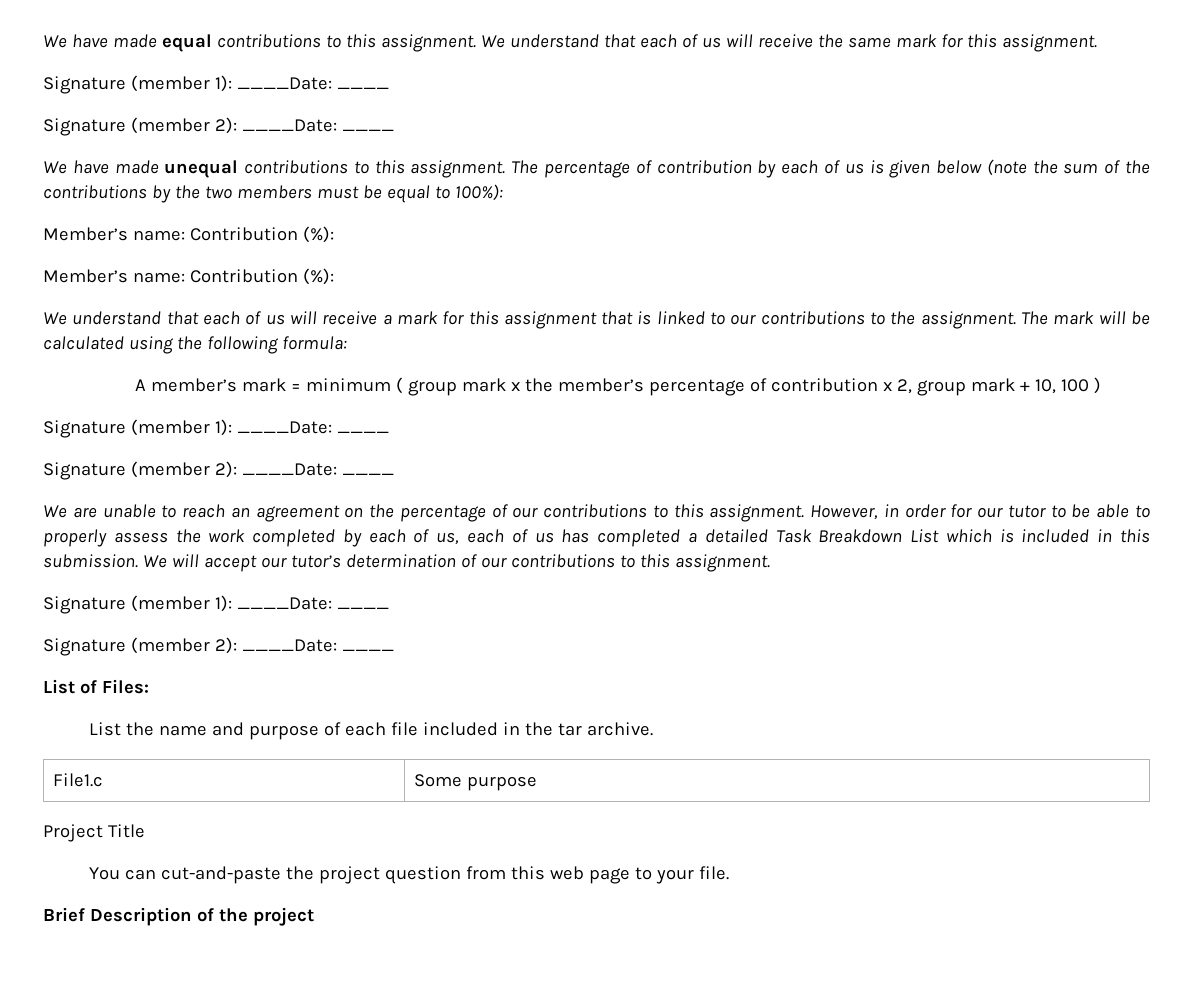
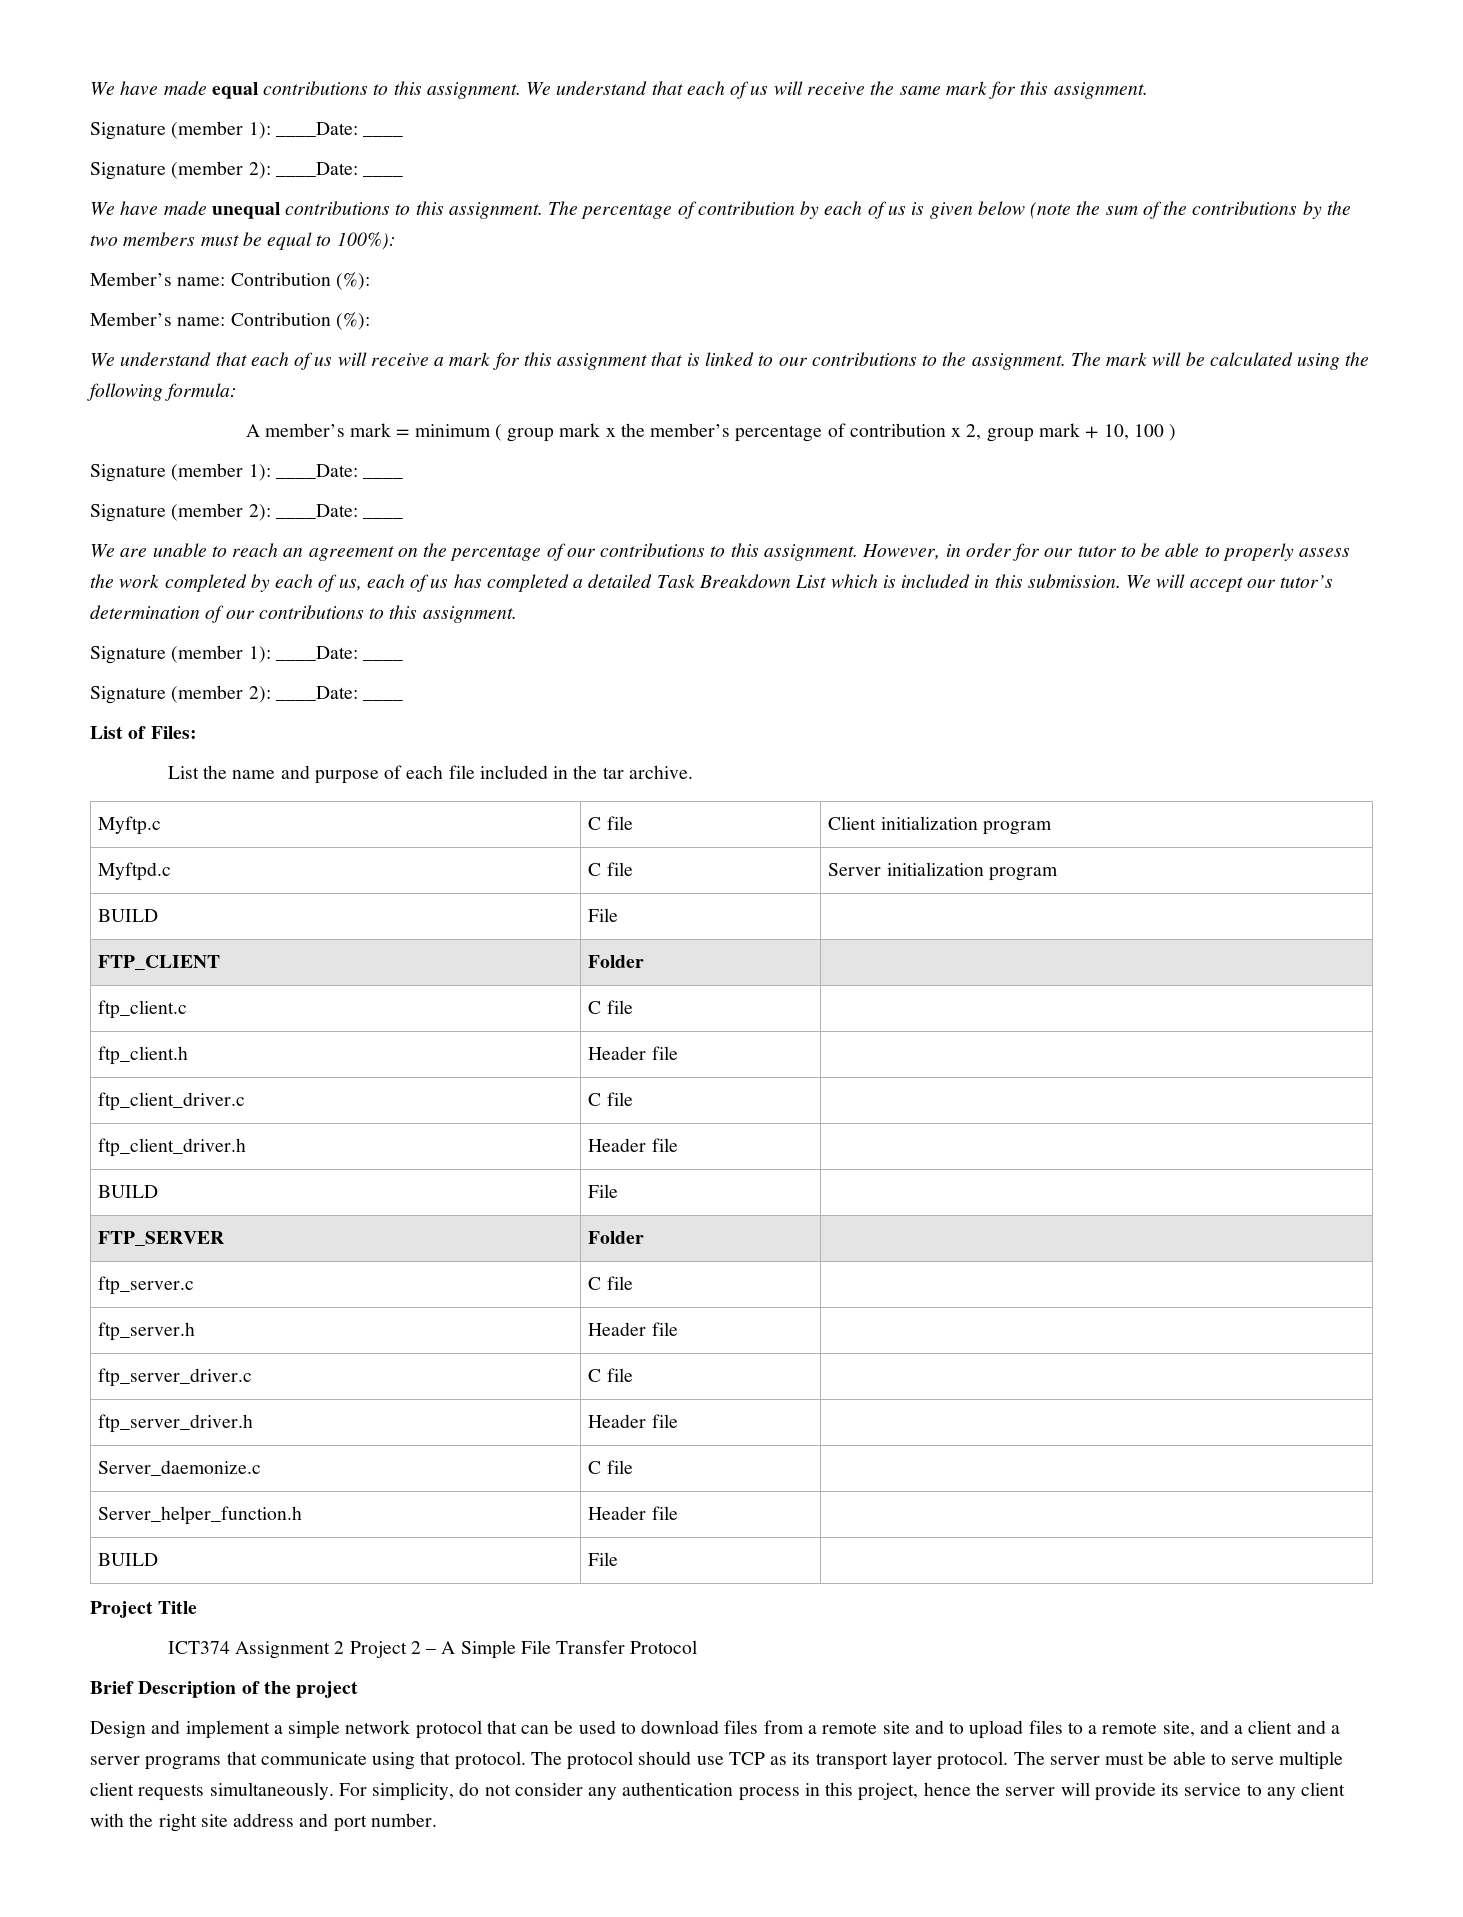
- File1.c | Some purpose
+ Myftp.c | C file | Client initialization program
+ Myftpd.c | C file | Server initialization program
+ BUILD | File |
+ FTP_CLIENT | Folder |
+ ftp_client.c | C file |
+ ftp_client.h | Header file |
+ ftp_client_driver.c | C file |
+ ftp_client_driver.h | Header file |
+ BUILD | File |
+ FTP_SERVER | Folder |
+ ftp_server.c | C file |
+ ftp_server.h | Header file |
+ ftp_server_driver.c | C file |
+ ftp_server_driver.h | Header file |
+ Server_daemonize.c | C file |
+ Server_helper_function.h | Header file |
+ BUILD | File |
  Project Title
- You can cut-and-paste the project question from this web page to your file.
+ ICT374 Assignment 2 Project 2 – A Simple File Transfer Protocol
+ Design and implement a simple network protocol that can be used to download files from a remote site and to upload files to a remote site, and a client and a server programs that communicate using that protocol. The protocol should use TCP as its transport layer protocol. The server must be able to serve multiple client requests simultaneously. For simplicity, do not consider any authentication process in this project, hence the server will provide its service to any client with the right site address and port number.

